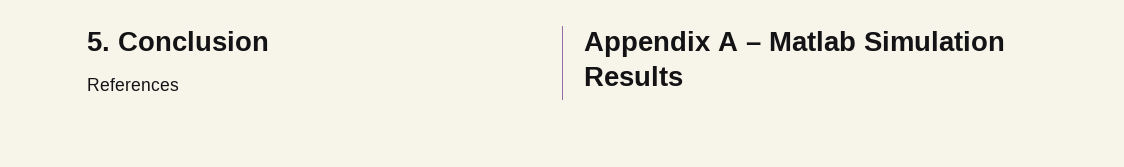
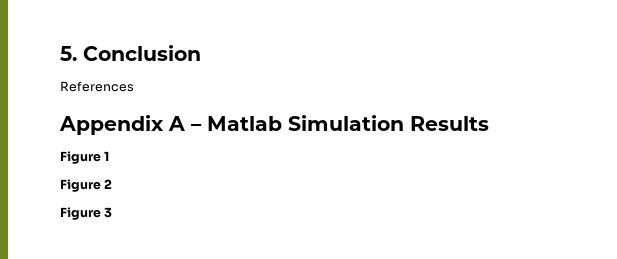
+ Figure 1
+ Figure 2
+ Figure 3

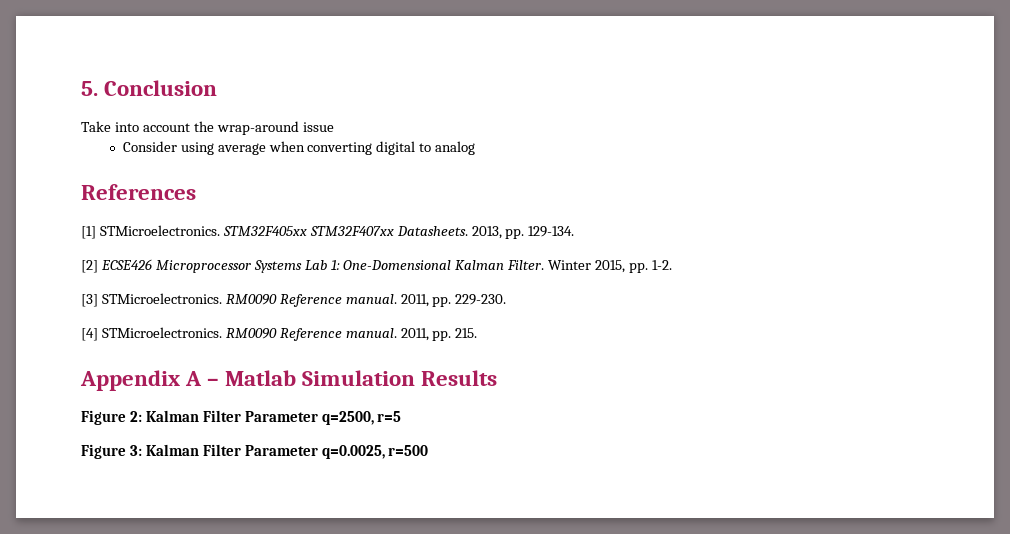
+ Take into account the wrap-around issue
+ Consider using average when converting digital to analog
  References
+ [1] STMicroelectronics. STM32F405xx STM32F407xx Datasheets. 2013, pp. 129-134.
+ [2] ECSE426 Microprocessor Systems Lab 1: One-Domensional Kalman Filter. Winter 2015, pp. 1-2.
+ [3] STMicroelectronics. RM0090 Reference manual. 2011, pp. 229-230.
+ [4] STMicroelectronics. RM0090 Reference manual. 2011, pp. 215.
- Figure 1
- Figure 2
- Figure 3
+ Figure 2: Kalman Filter Parameter q=2500, r=5
+ Figure 3: Kalman Filter Parameter q=0.0025, r=500

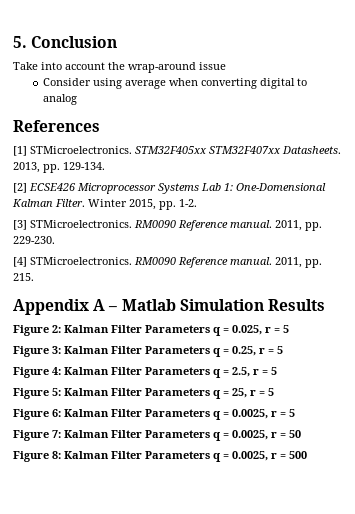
- Figure 2: Kalman Filter Parameter q=2500, r=5
- Figure 3: Kalman Filter Parameter q=0.0025, r=500
+ Figure 2: Kalman Filter Parameters q = 0.025, r = 5
+ Figure 3: Kalman Filter Parameters q = 0.25, r = 5
+ Figure 4: Kalman Filter Parameters q = 2.5, r = 5
+ Figure 5: Kalman Filter Parameters q = 25, r = 5
+ Figure 6: Kalman Filter Parameters q = 0.0025, r = 5
+ Figure 7: Kalman Filter Parameters q = 0.0025, r = 50
+ Figure 8: Kalman Filter Parameters q = 0.0025, r = 500

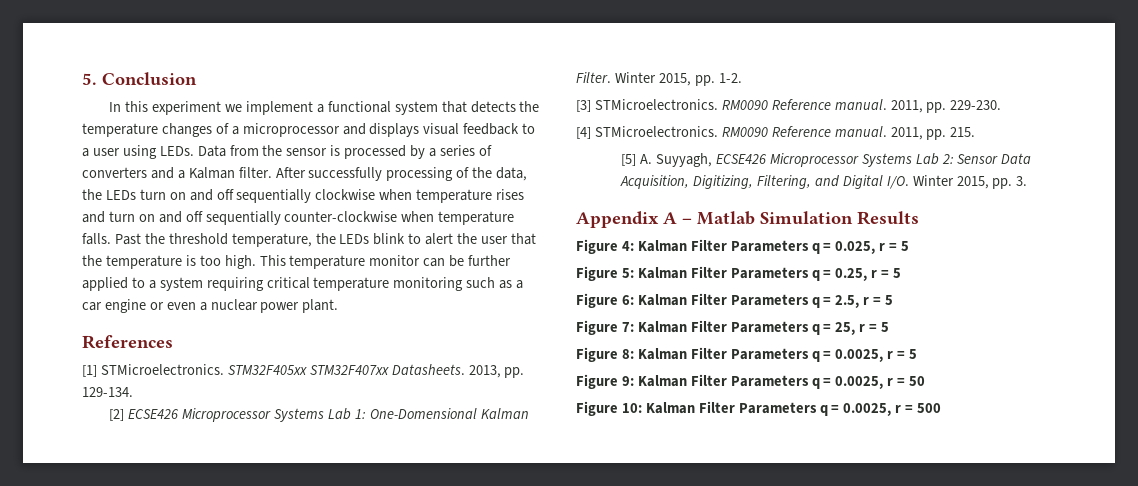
- Take into account the wrap-around issue
- Consider using average when converting digital to analog
+ In this experiment we implement a functional system that detects the temperature changes of a microprocessor and displays visual feedback to a user using LEDs. Data from the sensor is processed by a series of converters and a Kalman filter. After successfully processing of the data, the LEDs turn on and off sequentially clockwise when temperature rises and turn on and off sequentially counter-clockwise when temperature falls. Past the threshold temperature, the LEDs blink to alert the user that the temperature is too high. This temperature monitor can be further applied to a system requiring critical temperature monitoring such as a car engine or even a nuclear power plant.
+ [5] A. Suyyagh, ECSE426 Microprocessor Systems Lab 2: Sensor Data Acquisition, Digitizing, Filtering, and Digital I/O. Winter 2015, pp. 3.
- Figure 2: Kalman Filter Parameters q = 0.025, r = 5
+ Figure 4: Kalman Filter Parameters q = 0.025, r = 5
- Figure 3: Kalman Filter Parameters q = 0.25, r = 5
+ Figure 5: Kalman Filter Parameters q = 0.25, r = 5
- Figure 4: Kalman Filter Parameters q = 2.5, r = 5
+ Figure 6: Kalman Filter Parameters q = 2.5, r = 5
- Figure 5: Kalman Filter Parameters q = 25, r = 5
+ Figure 7: Kalman Filter Parameters q = 25, r = 5
- Figure 6: Kalman Filter Parameters q = 0.0025, r = 5
+ Figure 8: Kalman Filter Parameters q = 0.0025, r = 5
- Figure 7: Kalman Filter Parameters q = 0.0025, r = 50
+ Figure 9: Kalman Filter Parameters q = 0.0025, r = 50
- Figure 8: Kalman Filter Parameters q = 0.0025, r = 500
+ Figure 10: Kalman Filter Parameters q = 0.0025, r = 500

